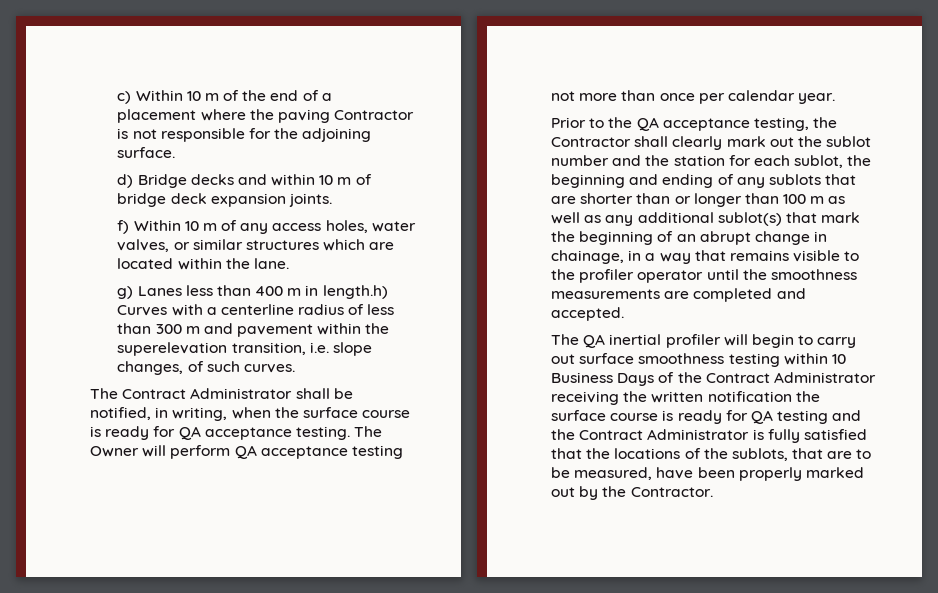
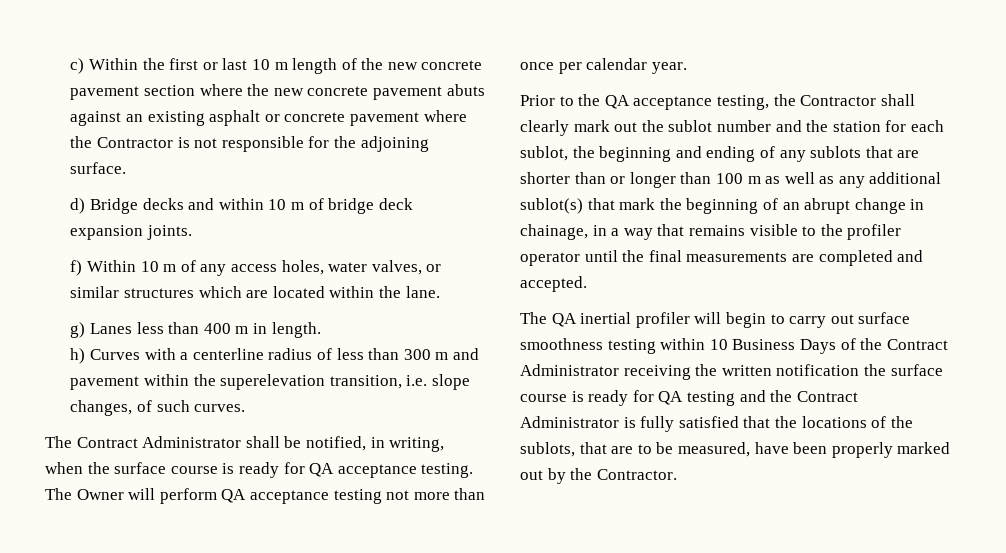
- c) Within 10 m of the end of a placement where the paving Contractor is not responsible for the adjoining surface.
+ c) Within the first or last 10 m length of the new concrete pavement section where the new concrete pavement abuts against an existing asphalt or concrete pavement where the Contractor is not responsible for the adjoining surface.
- g) Lanes less than 400 m in length.h) Curves with a centerline radius of less than 300 m and pavement within the superelevation transition, i.e. slope changes, of such curves.
+ g) Lanes less than 400 m in length.
+ h) Curves with a centerline radius of less than 300 m and pavement within the superelevation transition, i.e. slope changes, of such curves.
- Prior to the QA acceptance testing, the Contractor shall clearly mark out the sublot number and the station for each sublot, the beginning and ending of any sublots that are shorter than or longer than 100 m as well as any additional sublot(s) that mark the beginning of an abrupt change in chainage, in a way that remains visible to the profiler operator until the smoothness measurements are completed and accepted.
+ Prior to the QA acceptance testing, the Contractor shall clearly mark out the sublot number and the station for each sublot, the beginning and ending of any sublots that are shorter than or longer than 100 m as well as any additional sublot(s) that mark the beginning of an abrupt change in chainage, in a way that remains visible to the profiler operator until the final measurements are completed and accepted.

